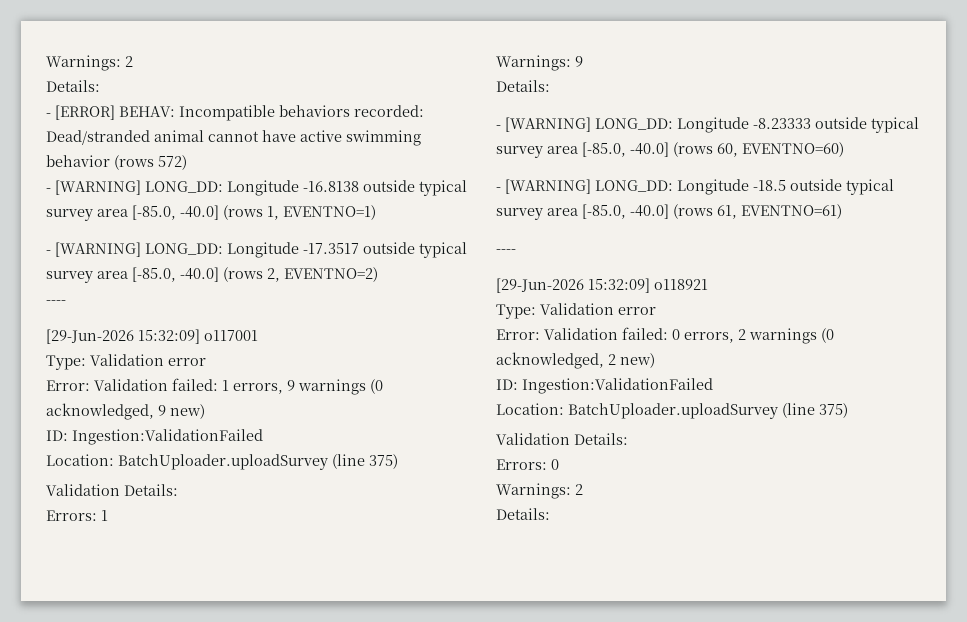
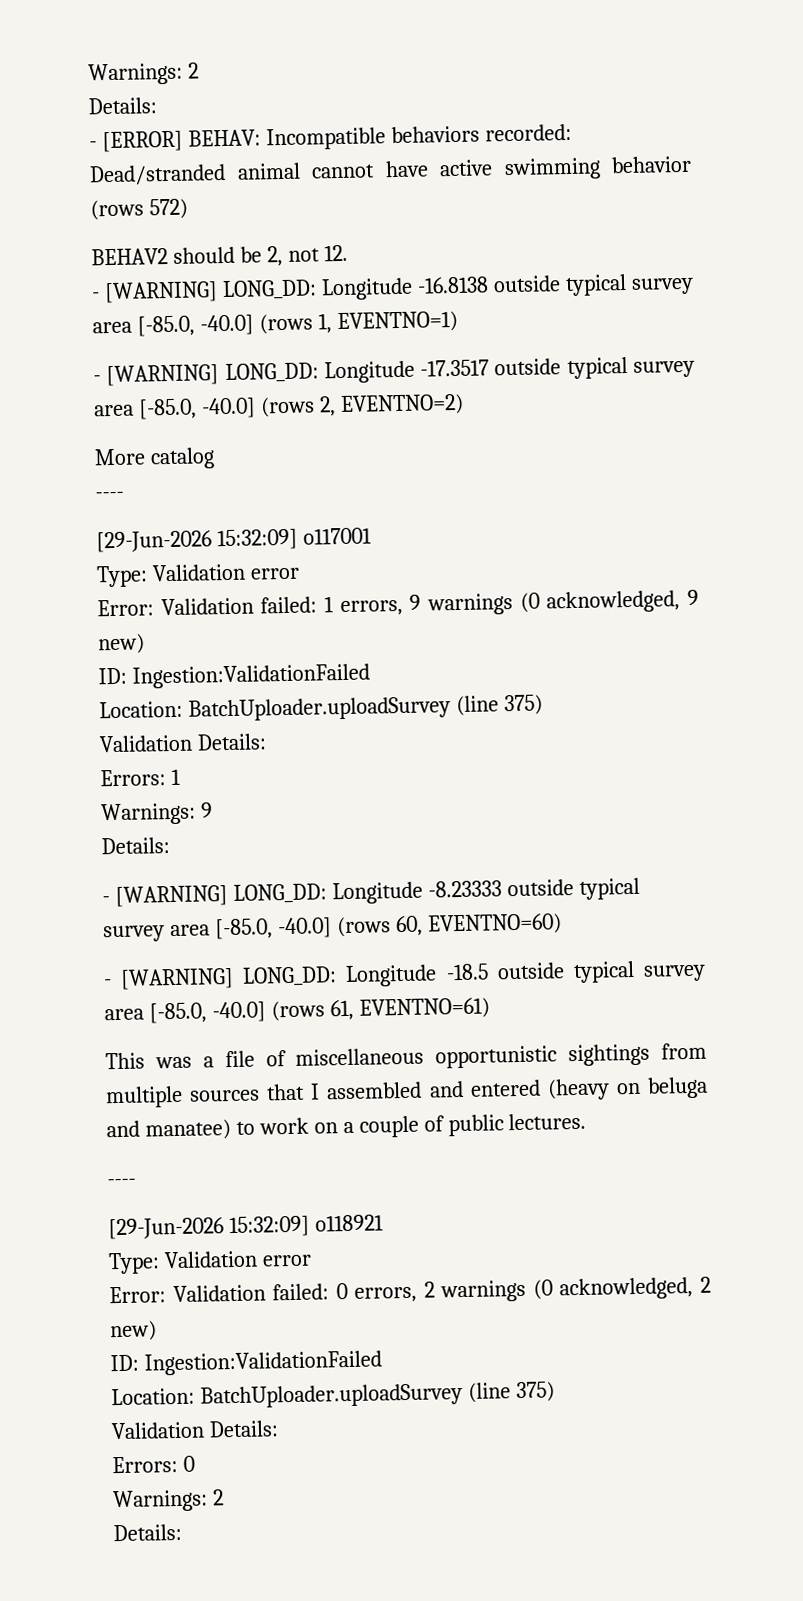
+ BEHAV2 should be 2, not 12.
+ More catalog
+ This was a file of miscellaneous opportunistic sightings from multiple sources that I assembled and entered (heavy on beluga and manatee) to work on a couple of public lectures.

